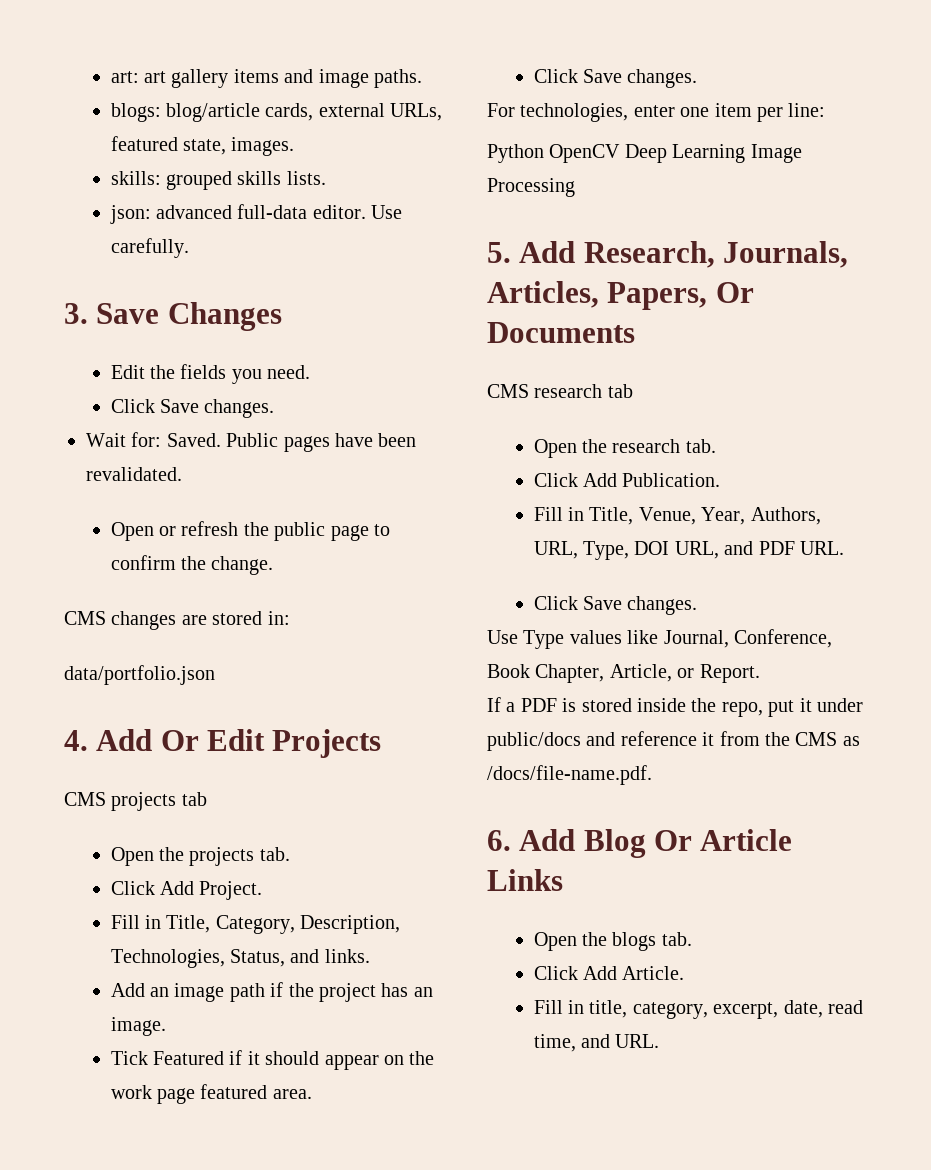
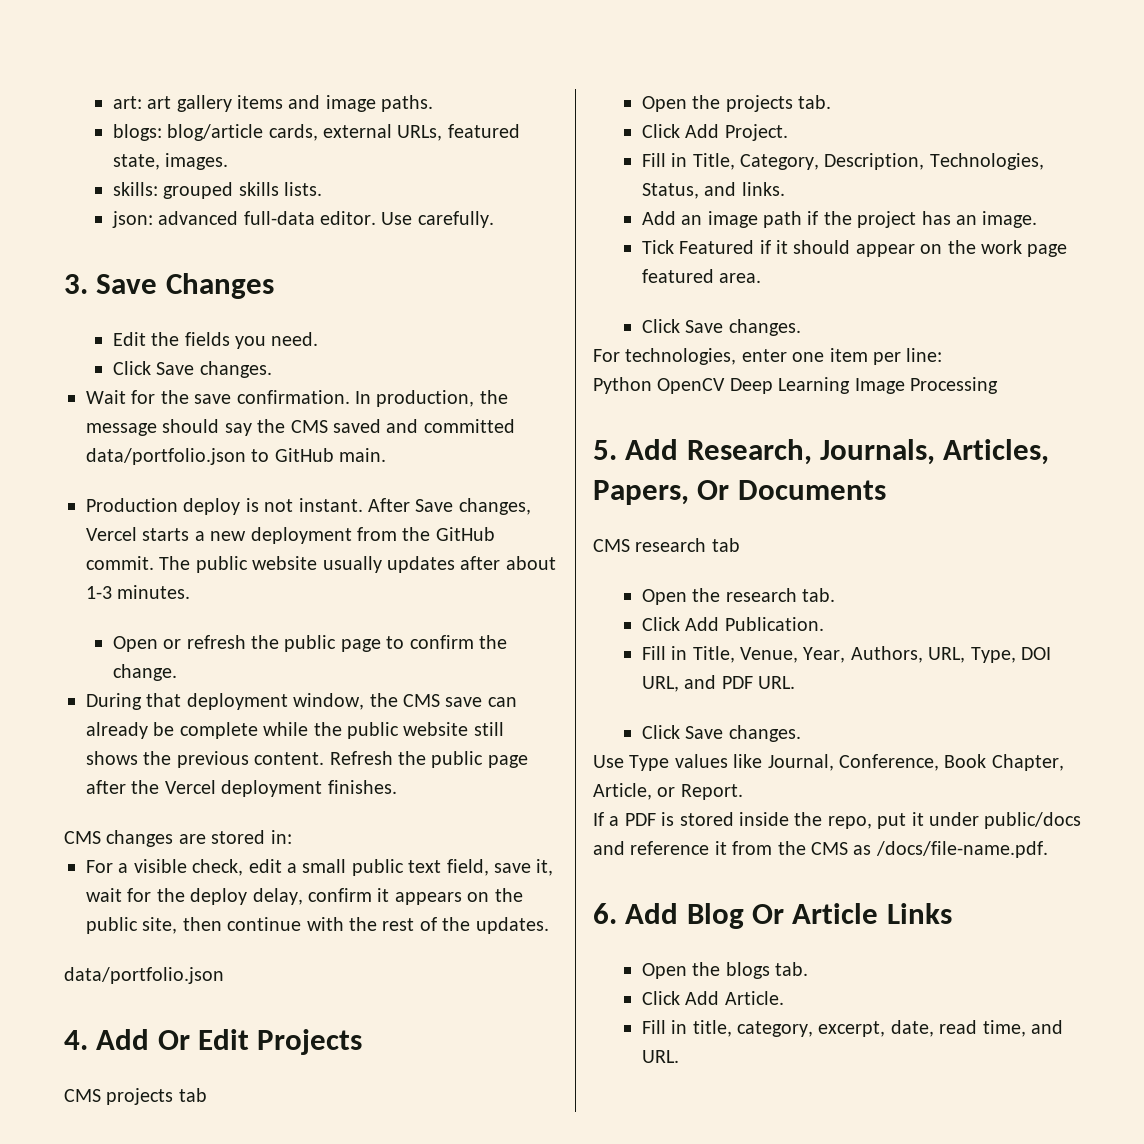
- Wait for: Saved. Public pages have been revalidated.
+ Wait for the save confirmation. In production, the message should say the CMS saved and committed data/portfolio.json to GitHub main.
+ Production deploy is not instant. After Save changes, Vercel starts a new deployment from the GitHub commit. The public website usually updates after about 1-3 minutes.
+ During that deployment window, the CMS save can already be complete while the public website still shows the previous content. Refresh the public page after the Vercel deployment finishes.
+ For a visible check, edit a small public text field, save it, wait for the deploy delay, confirm it appears on the public site, then continue with the rest of the updates.

